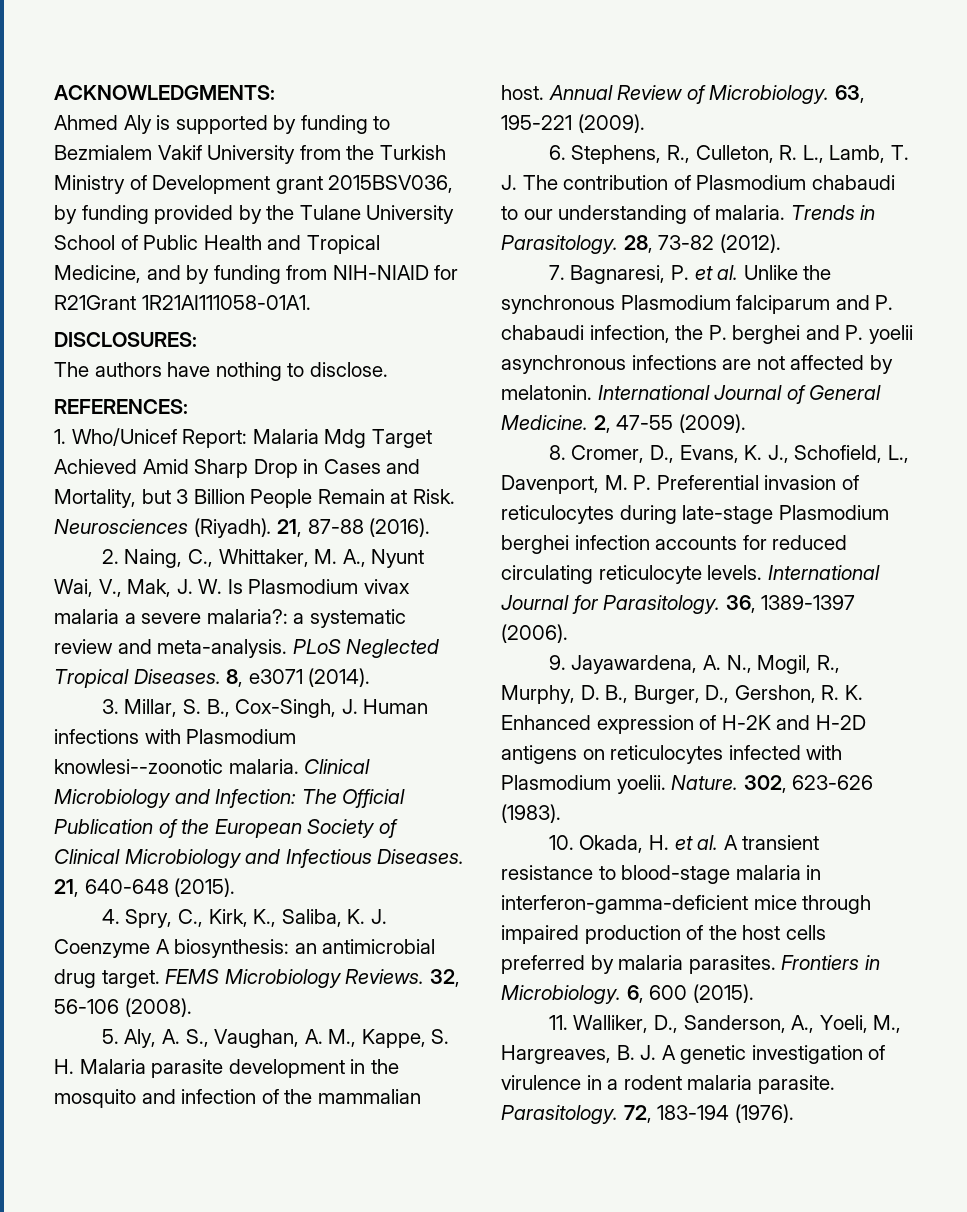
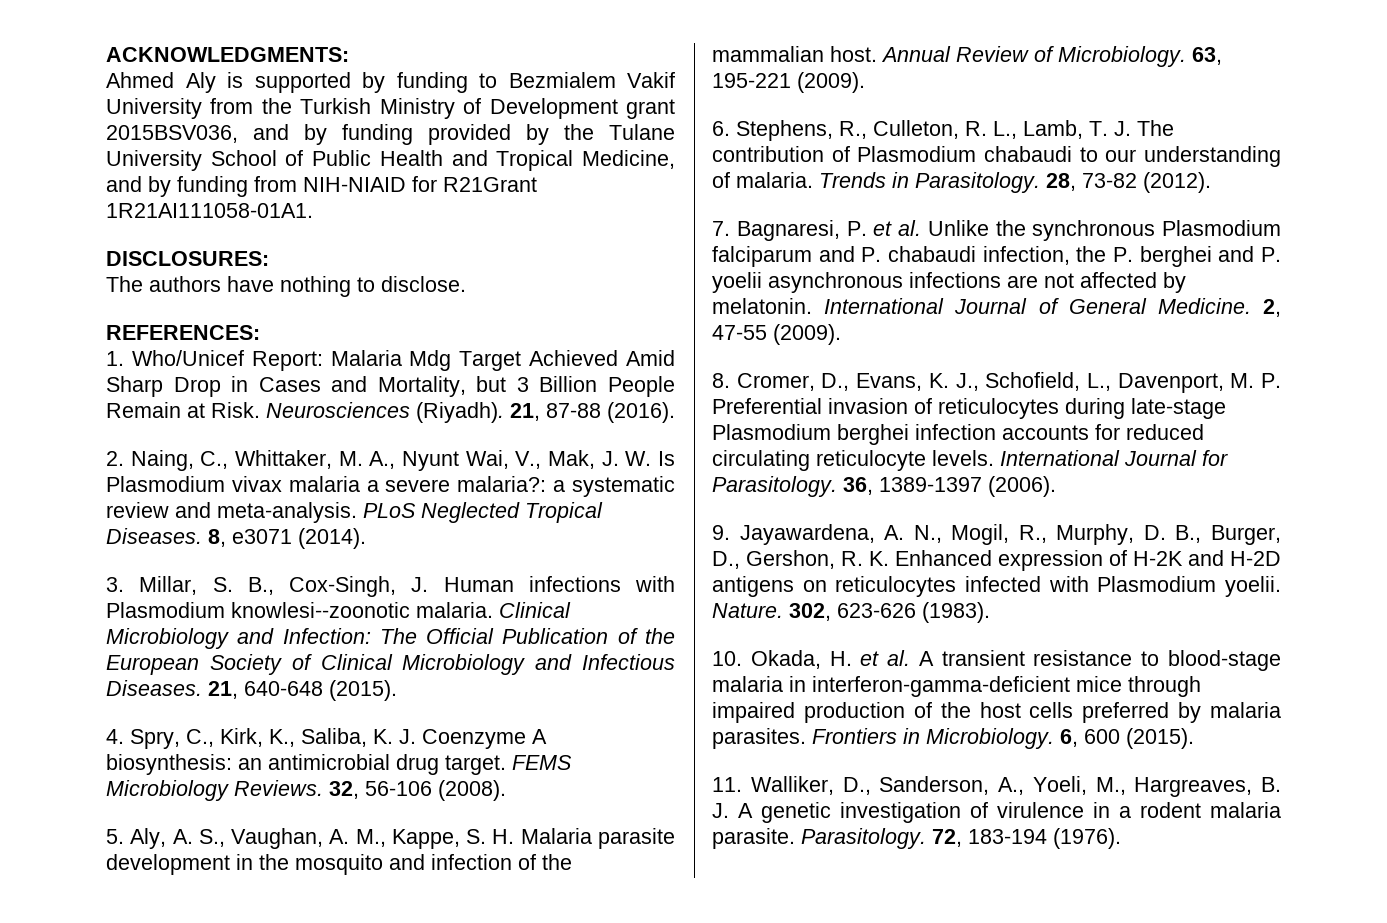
- Ahmed Aly is supported by funding to Bezmialem Vakif University from the Turkish Ministry of Development grant 2015BSV036, by funding provided by the Tulane University School of Public Health and Tropical Medicine, and by funding from NIH-NIAID for R21Grant 1R21AI111058-01A1.
+ Ahmed Aly is supported by funding to Bezmialem Vakif University from the Turkish Ministry of Development grant 2015BSV036, and by funding provided by the Tulane University School of Public Health and Tropical Medicine, and by funding from NIH-NIAID for R21Grant 1R21AI111058-01A1.

